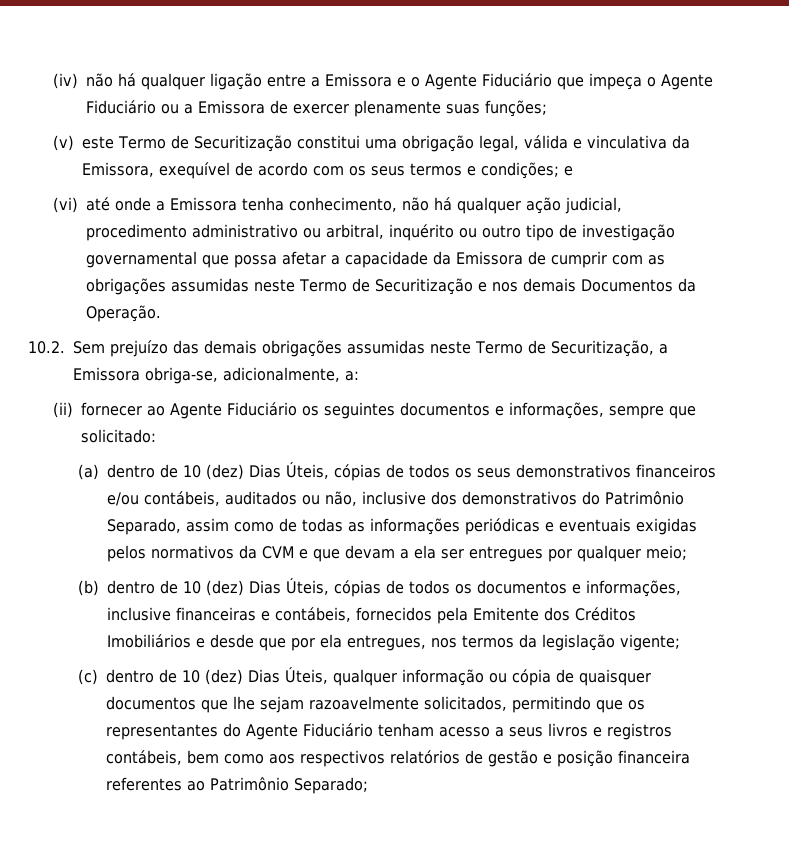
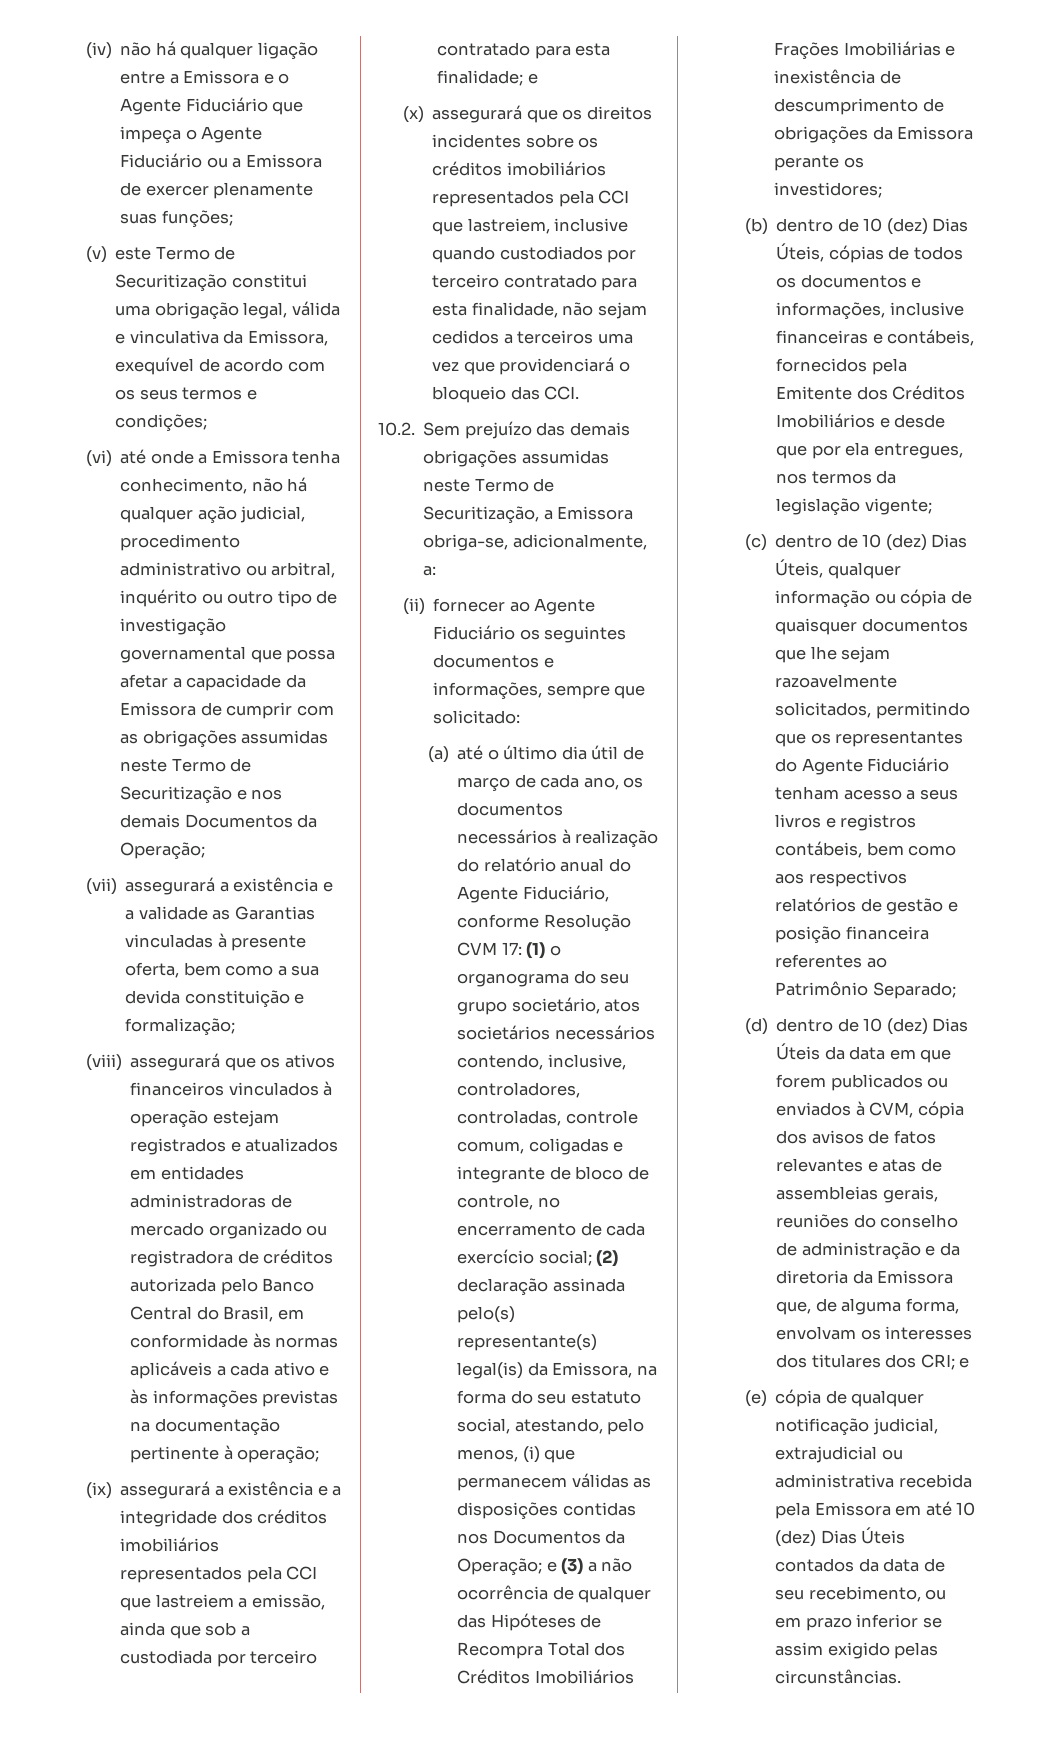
- (v) este Termo de Securitização constitui uma obrigação legal, válida e vinculativa da Emissora, exequível de acordo com os seus termos e condições; e
+ (v) este Termo de Securitização constitui uma obrigação legal, válida e vinculativa da Emissora, exequível de acordo com os seus termos e condições;
- (vi) até onde a Emissora tenha conhecimento, não há qualquer ação judicial, procedimento administrativo ou arbitral, inquérito ou outro tipo de investigação governamental que possa afetar a capacidade da Emissora de cumprir com as obrigações assumidas neste Termo de Securitização e nos demais Documentos da Operação.
+ (vi) até onde a Emissora tenha conhecimento, não há qualquer ação judicial, procedimento administrativo ou arbitral, inquérito ou outro tipo de investigação governamental que possa afetar a capacidade da Emissora de cumprir com as obrigações assumidas neste Termo de Securitização e nos demais Documentos da Operação;
+ (vii) assegurará a existência e a validade as Garantias vinculadas à presente oferta, bem como a sua devida constituição e formalização;
+ (viii) assegurará que os ativos financeiros vinculados à operação estejam registrados e atualizados em entidades administradoras de mercado organizado ou registradora de créditos autorizada pelo Banco Central do Brasil, em conformidade às normas aplicáveis a cada ativo e às informações previstas na documentação pertinente à operação;
+ (ix) assegurará a existência e a integridade dos créditos imobiliários representados pela CCI que lastreiem a emissão, ainda que sob a custodiada por terceiro contratado para esta finalidade; e
+ (x) assegurará que os direitos incidentes sobre os créditos imobiliários representados pela CCI que lastreiem, inclusive quando custodiados por terceiro contratado para esta finalidade, não sejam cedidos a terceiros uma vez que providenciará o bloqueio das CCI.
- (a) dentro de 10 (dez) Dias Úteis, cópias de todos os seus demonstrativos financeiros e/ou contábeis, auditados ou não, inclusive dos demonstrativos do Patrimônio Separado, assim como de todas as informações periódicas e eventuais exigidas pelos normativos da CVM e que devam a ela ser entregues por qualquer meio;
+ (a) até o último dia útil de março de cada ano, os documentos necessários à realização do relatório anual do Agente Fiduciário, conforme Resolução CVM 17: (1) o organograma do seu grupo societário, atos societários necessários contendo, inclusive, controladores, controladas, controle comum, coligadas e integrante de bloco de controle, no encerramento de cada exercício social; (2) declaração assinada pelo(s) representante(s) legal(is) da Emissora, na forma do seu estatuto social, atestando, pelo menos, (i) que permanecem válidas as disposições contidas nos Documentos da Operação; e (3) a não ocorrência de qualquer das Hipóteses de Recompra Total dos Créditos Imobiliários Frações Imobiliárias e inexistência de descumprimento de obrigações da Emissora perante os investidores;
+ (d) dentro de 10 (dez) Dias Úteis da data em que forem publicados ou enviados à CVM, cópia dos avisos de fatos relevantes e atas de assembleias gerais, reuniões do conselho de administração e da diretoria da Emissora que, de alguma forma, envolvam os interesses dos titulares dos CRI; e
+ (e) cópia de qualquer notificação judicial, extrajudicial ou administrativa recebida pela Emissora em até 10 (dez) Dias Úteis contados da data de seu recebimento, ou em prazo inferior se assim exigido pelas circunstâncias.

